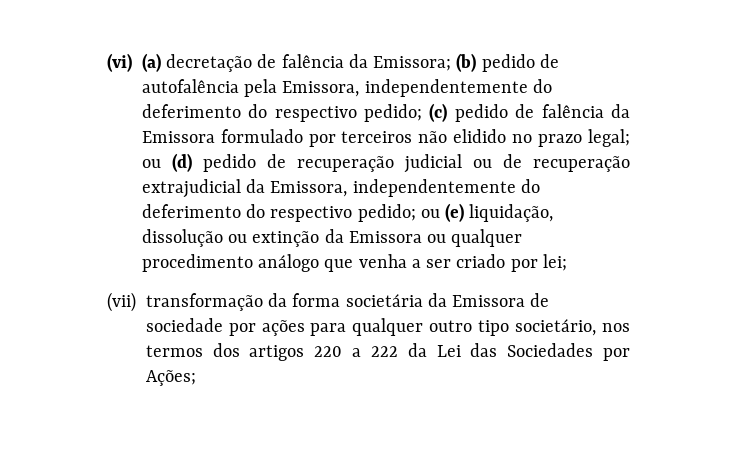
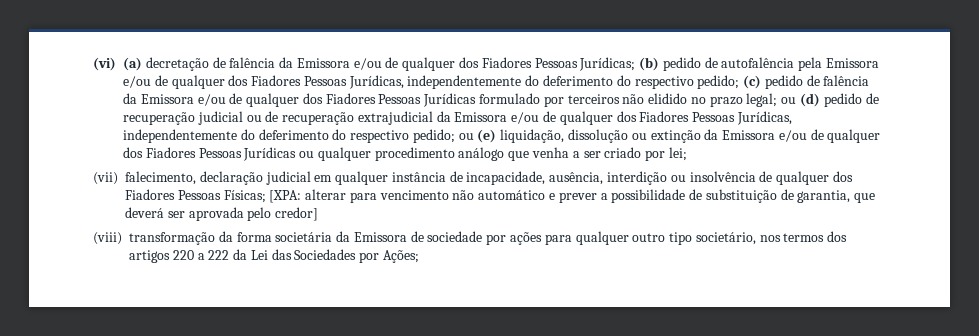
- (vi) (a) decretação de falência da Emissora;
+ (vi) (a) decretação de falência da Emissora e/ou de qualquer dos Fiadores Pessoas Jurídicas;
- (b) pedido de autofalência pela Emissora, independentemente do deferimento do respectivo pedido;
+ (b) pedido de autofalência pela Emissora e/ou de qualquer dos Fiadores Pessoas Jurídicas, independentemente do deferimento do respectivo pedido;
- (c) pedido de falência da Emissora formulado por terceiros não elidido no prazo legal;
+ (c) pedido de falência da Emissora e/ou de qualquer dos Fiadores Pessoas Jurídicas formulado por terceiros não elidido no prazo legal;
- ou (d) pedido de recuperação judicial ou de recuperação extrajudicial da Emissora, independentemente do deferimento do respectivo pedido;
+ ou (d) pedido de recuperação judicial ou de recuperação extrajudicial da Emissora e/ou de qualquer dos Fiadores Pessoas Jurídicas, independentemente do deferimento do respectivo pedido;
- ou (e) liquidação, dissolução ou extinção da Emissora ou qualquer procedimento análogo que venha a ser criado por lei;
+ ou (e) liquidação, dissolução ou extinção da Emissora e/ou de qualquer dos Fiadores Pessoas Jurídicas ou qualquer procedimento análogo que venha a ser criado por lei;
- (vii) transformação da forma societária da Emissora de sociedade por ações para qualquer outro tipo societário, nos termos dos artigos 220 a 222 da Lei das Sociedades por Ações;
+ (vii) falecimento, declaração judicial em qualquer instância de incapacidade, ausência, interdição ou insolvência de qualquer dos Fiadores Pessoas Físicas; [XPA: alterar para vencimento não automático e prever a possibilidade de substituição de garantia, que deverá ser aprovada pelo credor]
+ (viii) transformação da forma societária da Emissora de sociedade por ações para qualquer outro tipo societário, nos termos dos artigos 220 a 222 da Lei das Sociedades por Ações;

